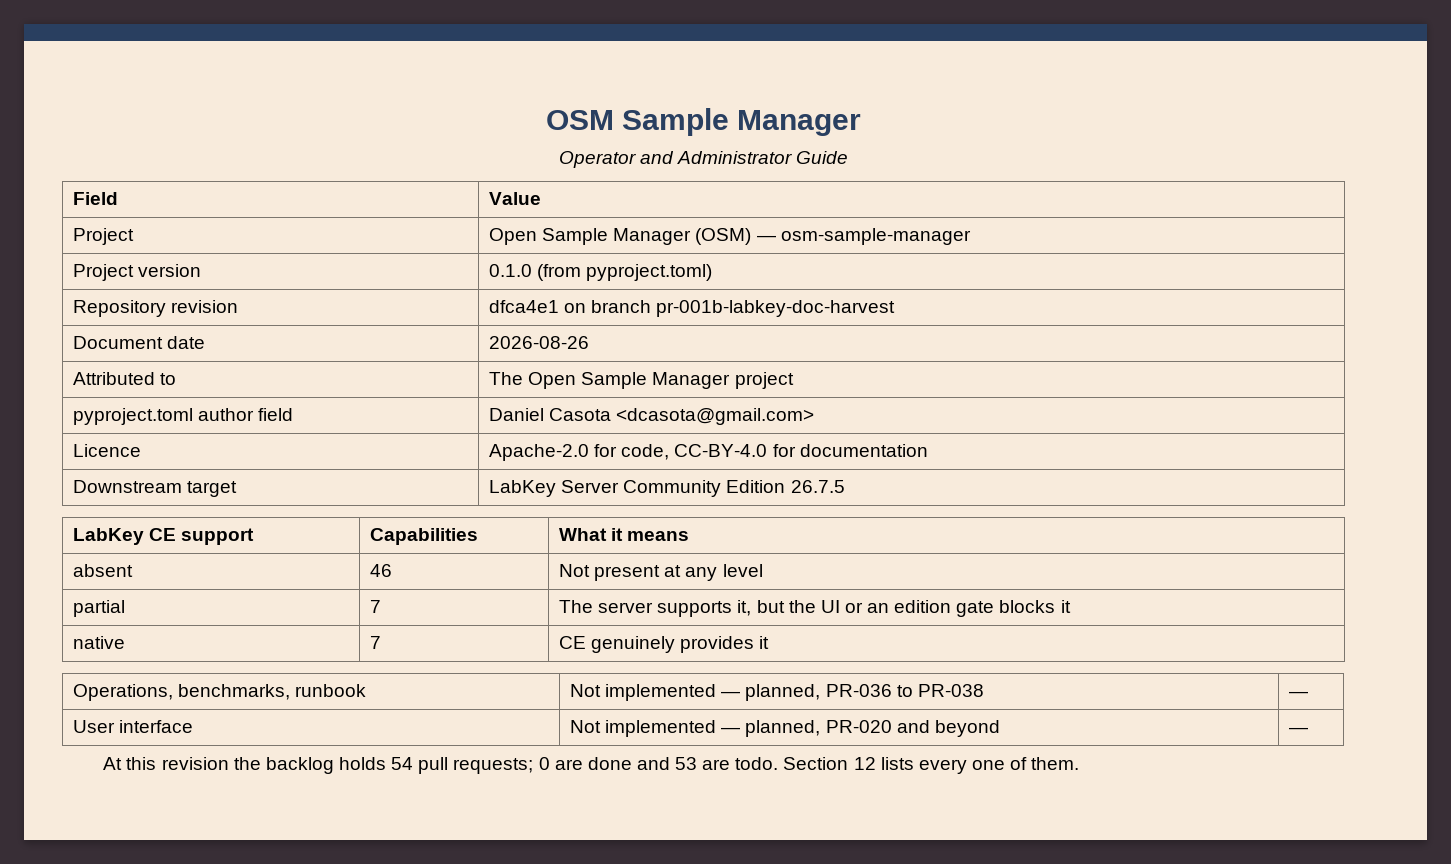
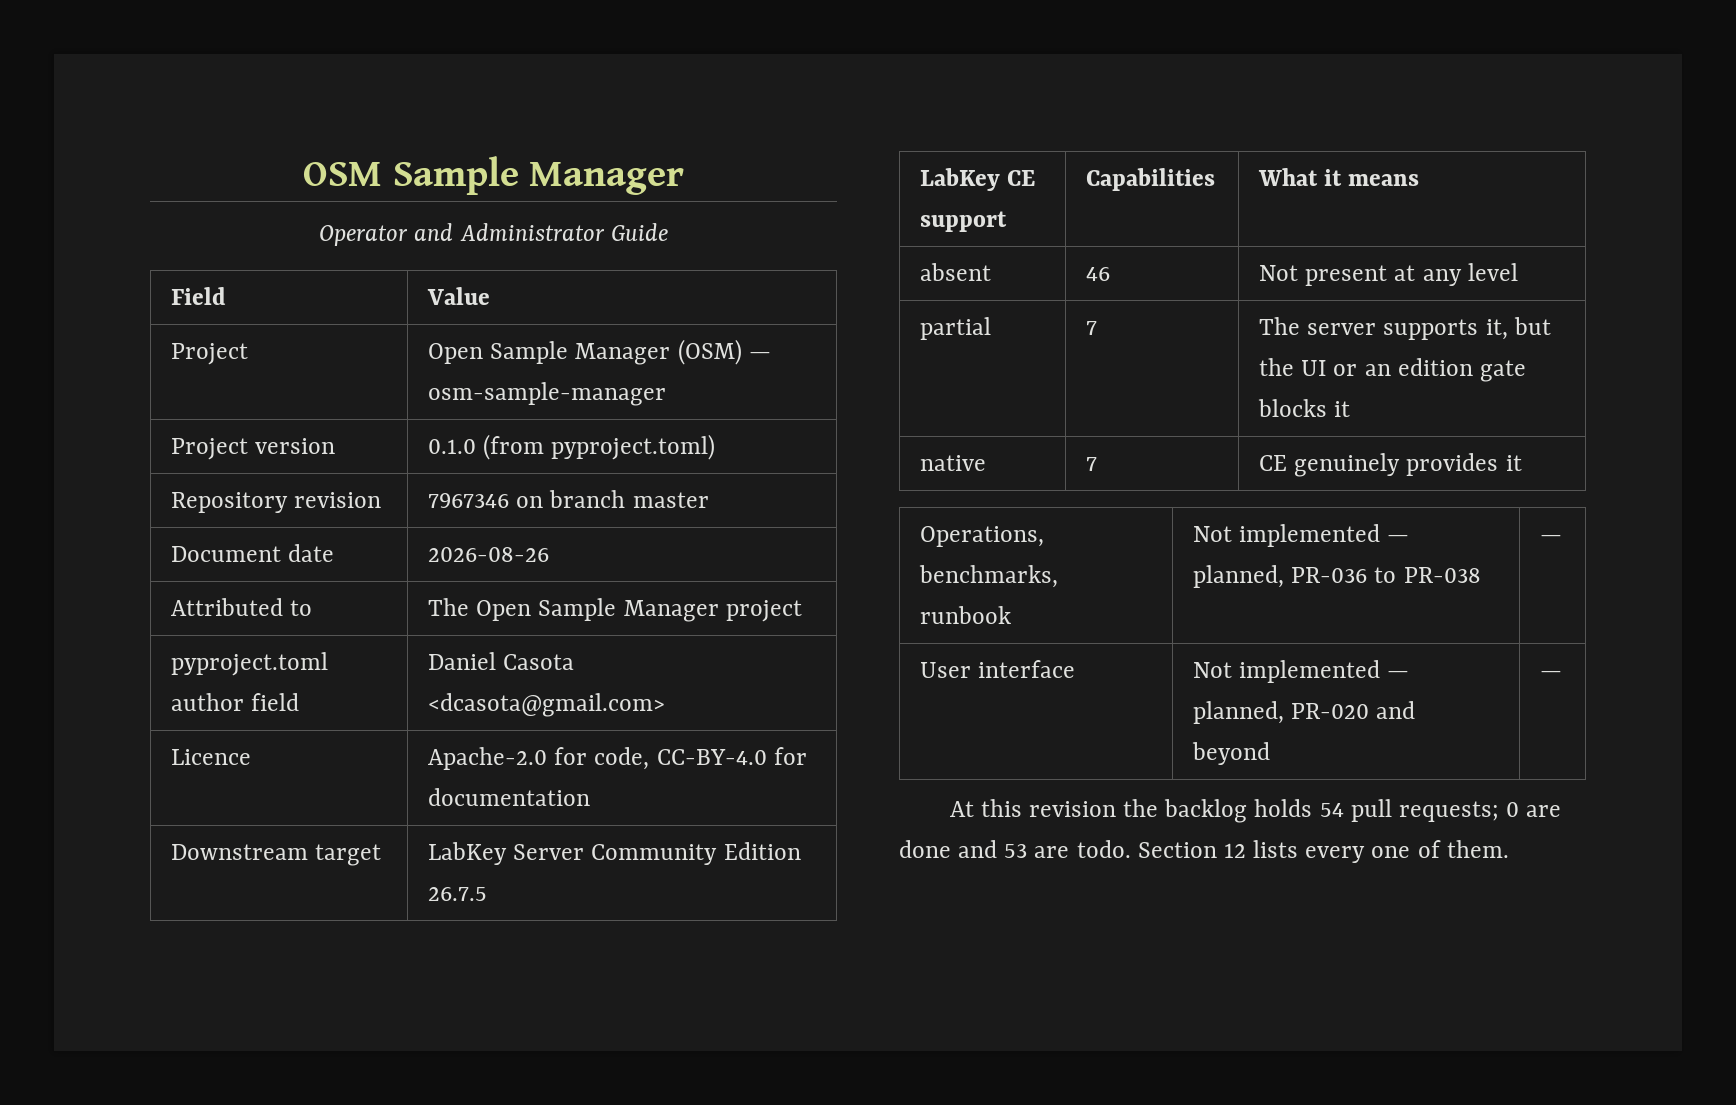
- Repository revision | dfca4e1 on branch pr-001b-labkey-doc-harvest
+ Repository revision | 7967346 on branch master

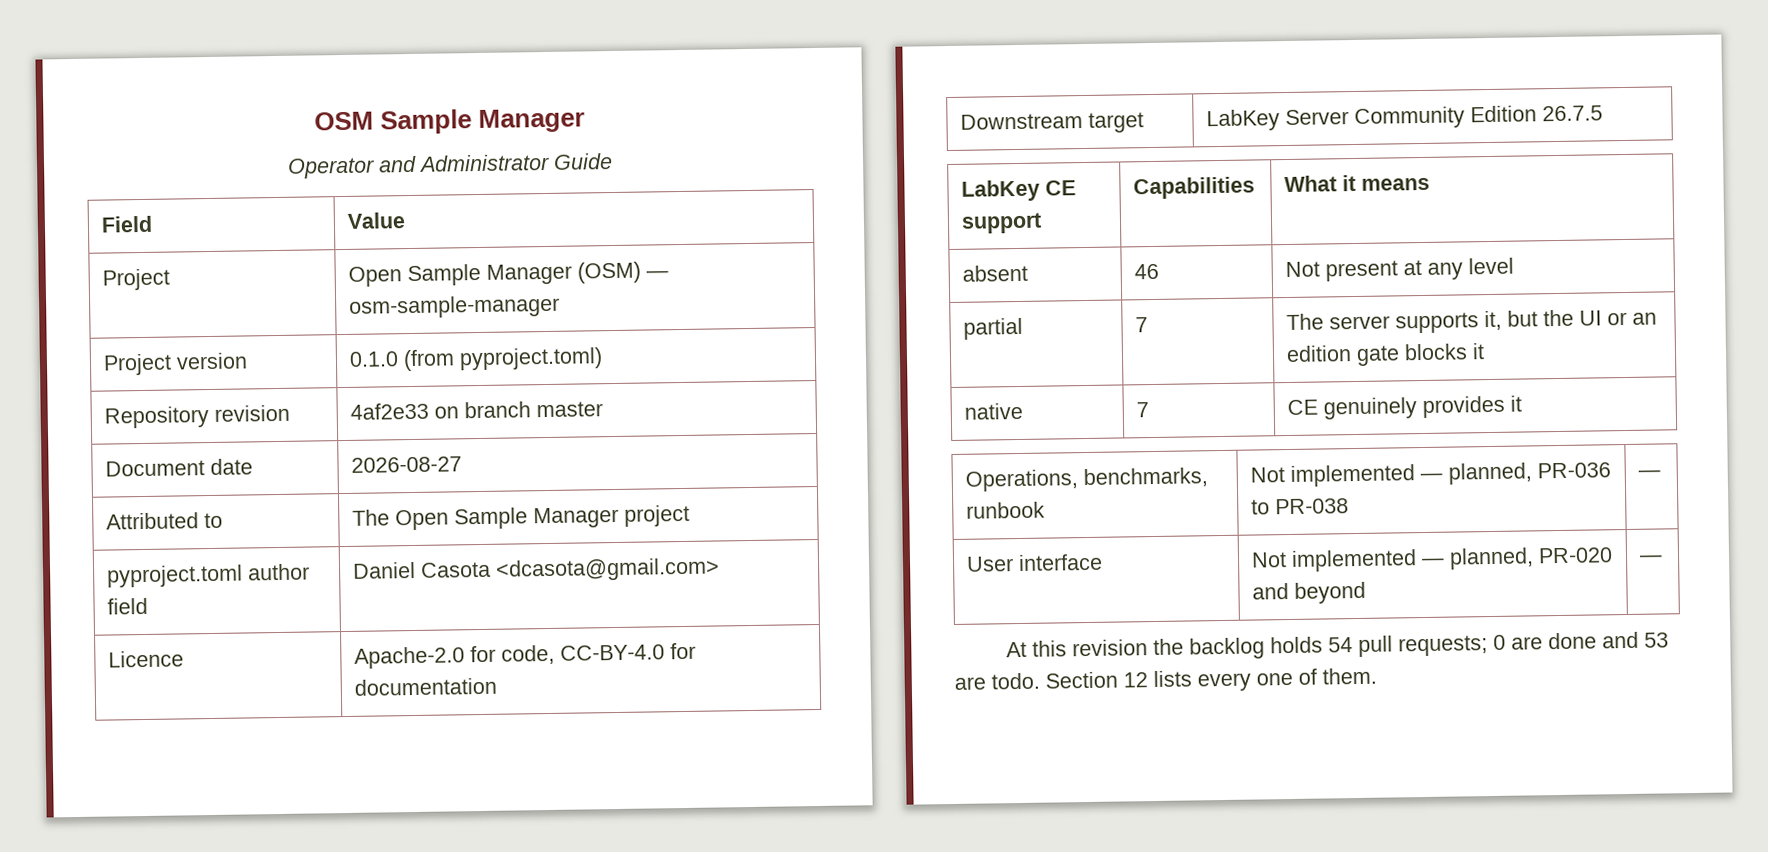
- Repository revision | 7967346 on branch master
+ Repository revision | 4af2e33 on branch master
- Document date | 2026-08-26
+ Document date | 2026-08-27

